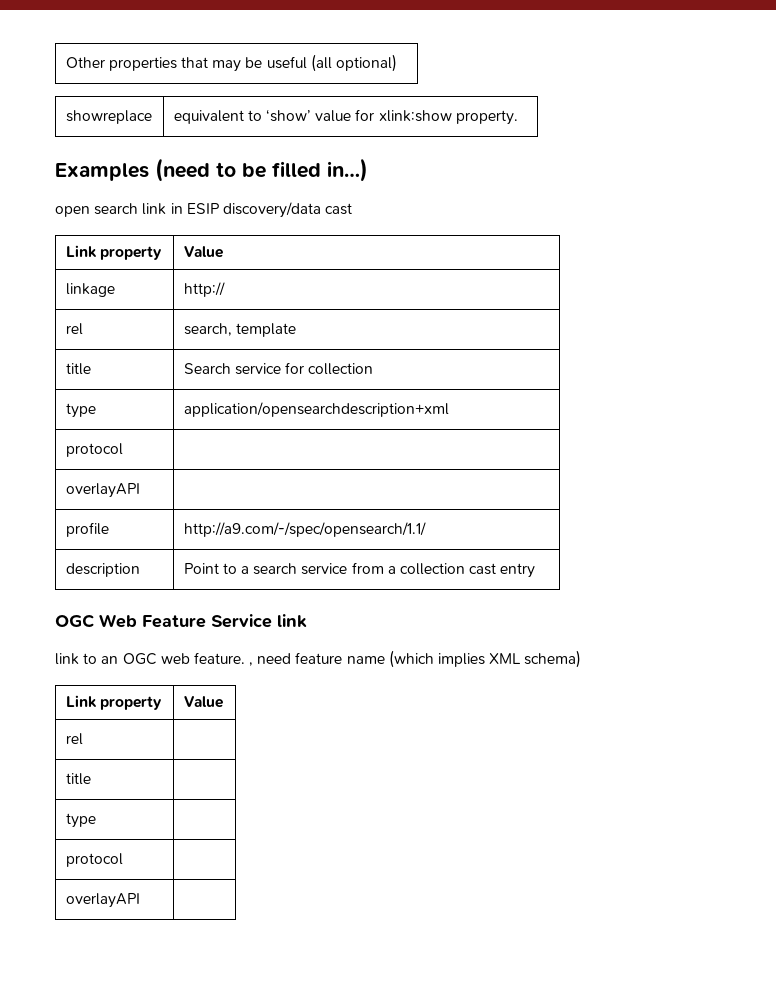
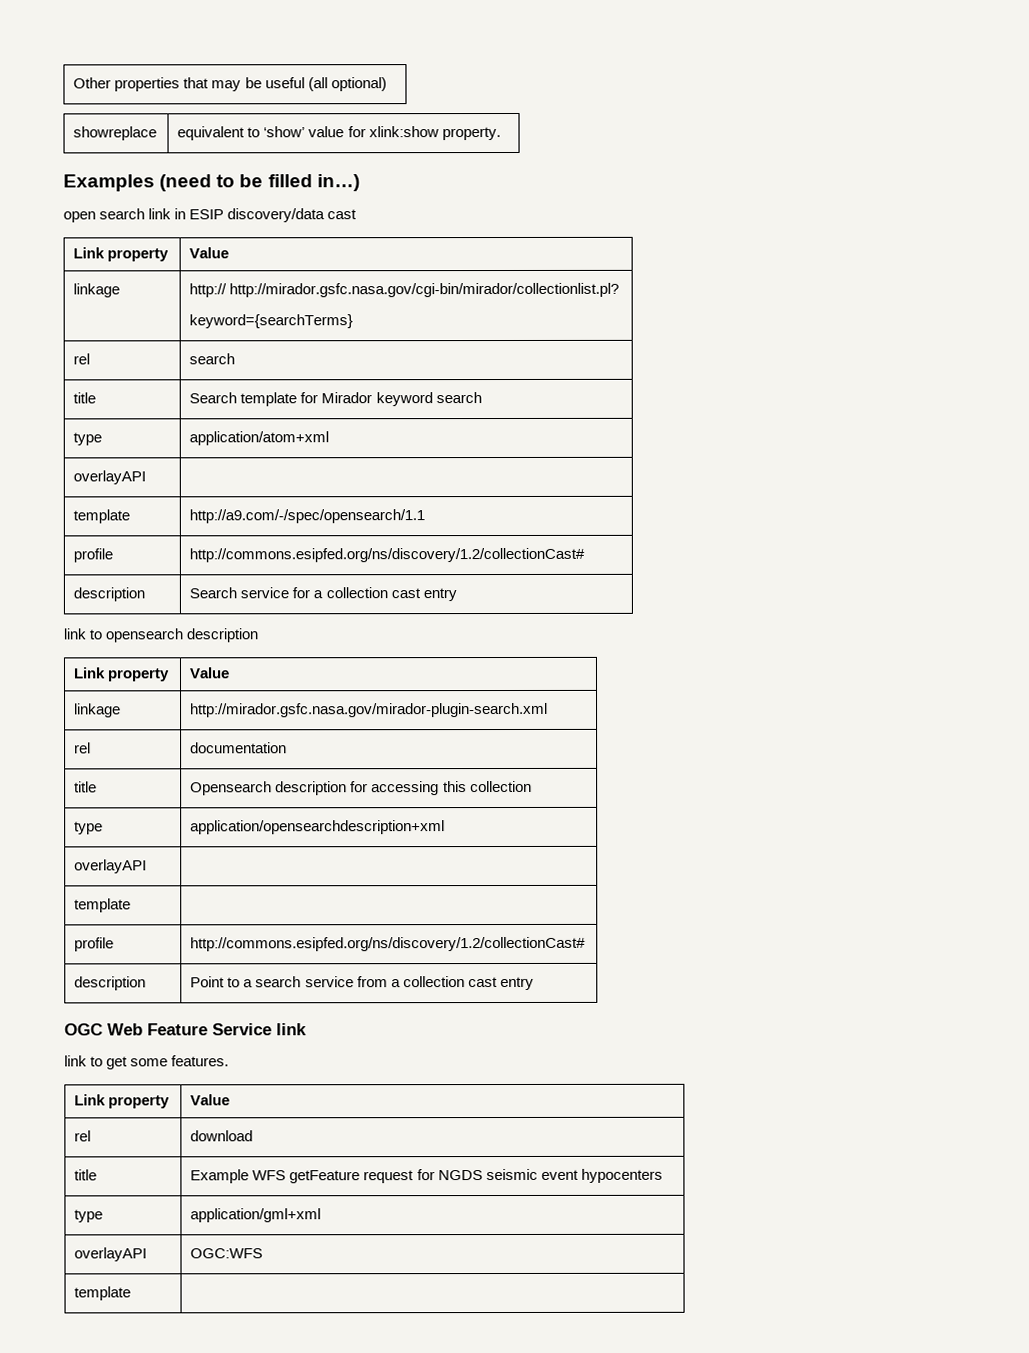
- linkage | http://
- rel | search, template
+ linkage | http:// http://mirador.gsfc.nasa.gov/cgi-bin/mirador/collectionlist.pl?
+ keyword={searchTerms}
+ rel | search
- title | Search service for collection
+ title | Search template for Mirador keyword search
+ type | application/atom+xml
+ overlayAPI |
+ template | http://a9.com/-/spec/opensearch/1.1
+ profile | http://commons.esipfed.org/ns/discovery/1.2/collectionCast#
+ description | Search service for a collection cast entry
+ link to opensearch description
+ Link property | Value
+ linkage | http://mirador.gsfc.nasa.gov/mirador-plugin-search.xml
+ rel | documentation
+ title | Opensearch description for accessing this collection
  type | application/opensearchdescription+xml
- protocol |
  overlayAPI |
- profile | http://a9.com/-/spec/opensearch/1.1/
+ template |
+ profile | http://commons.esipfed.org/ns/discovery/1.2/collectionCast#
- link to an OGC web feature. , need feature name (which implies XML schema)
+ link to get some features.
  Link property | Value
- rel |
- title |
- type |
- protocol |
- overlayAPI |
+ rel | download
+ title | Example WFS getFeature request for NGDS seismic event hypocenters
+ type | application/gml+xml
+ overlayAPI | OGC:WFS
+ template |

